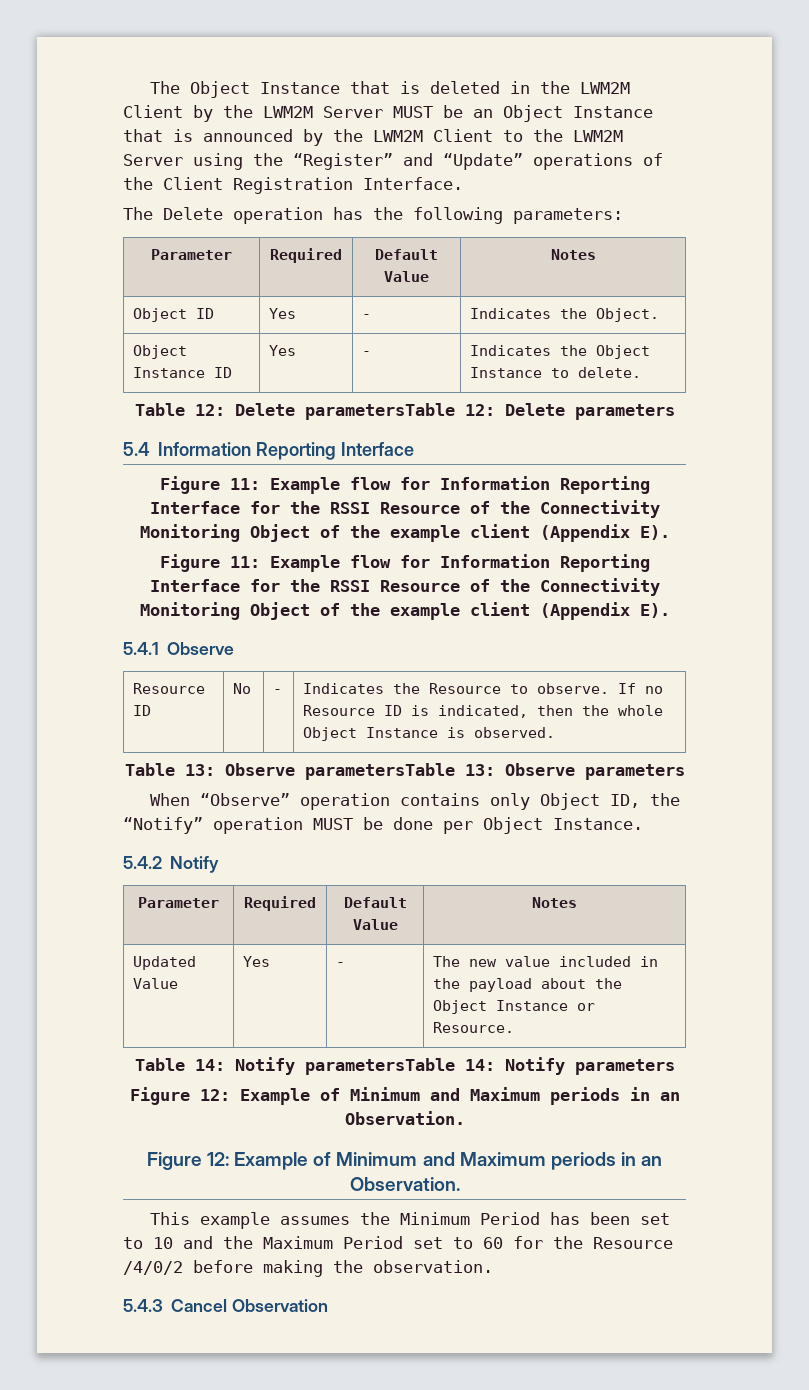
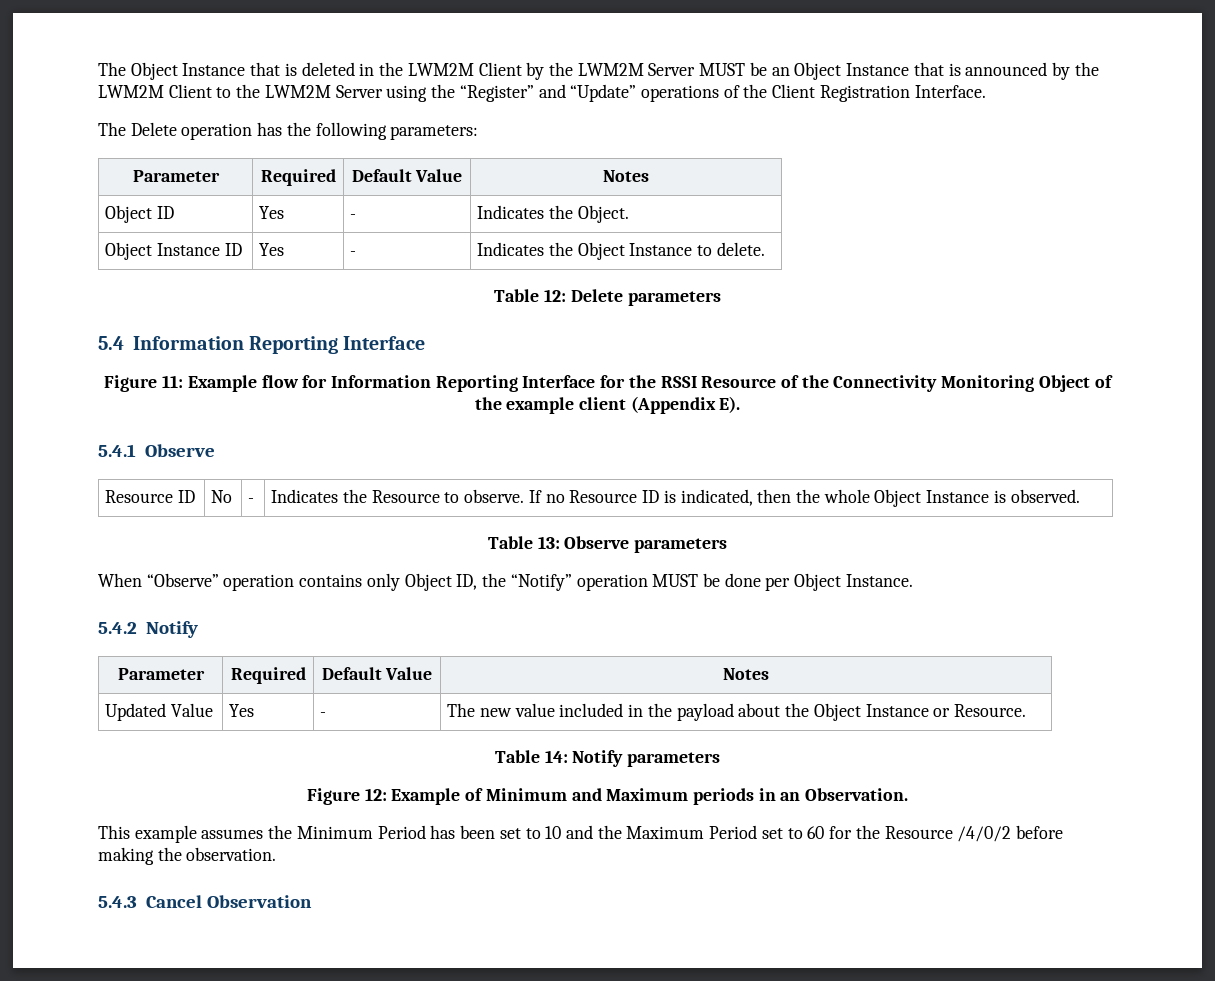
- Table 12: Delete parametersTable 12: Delete parameters
+ Table 12: Delete parameters
  5.4 Information Reporting Interface
- Figure 11: Example flow for Information Reporting Interface for the RSSI Resource of the Connectivity Monitoring Object of the example client (Appendix E).
- Table 13: Observe parametersTable 13: Observe parameters
+ Table 13: Observe parameters
- Table 14: Notify parametersTable 14: Notify parameters
- Figure 12: Example of Minimum and Maximum periods in an Observation.
+ Table 14: Notify parameters

